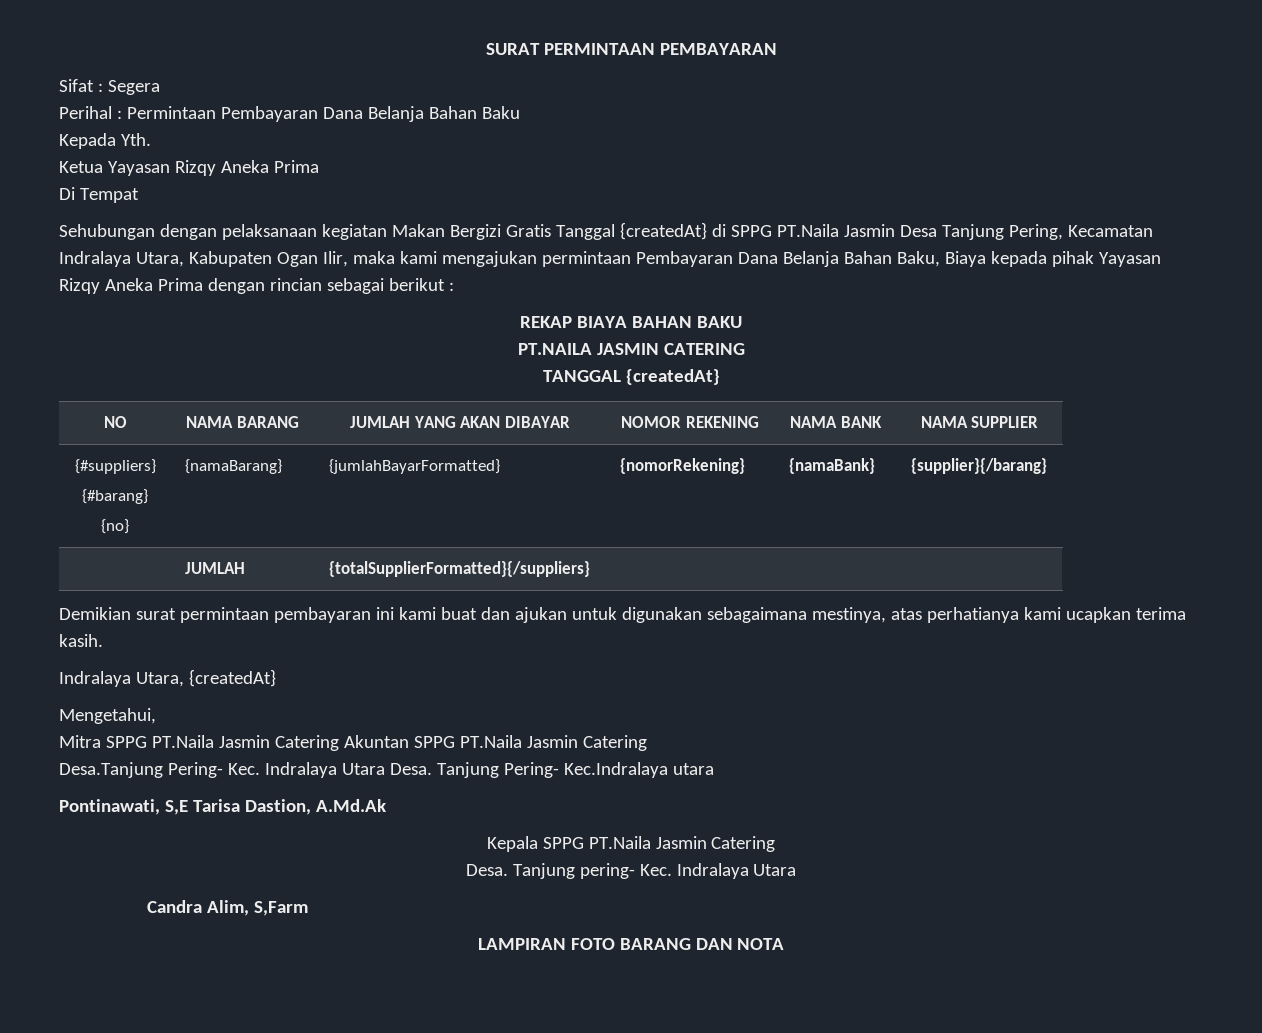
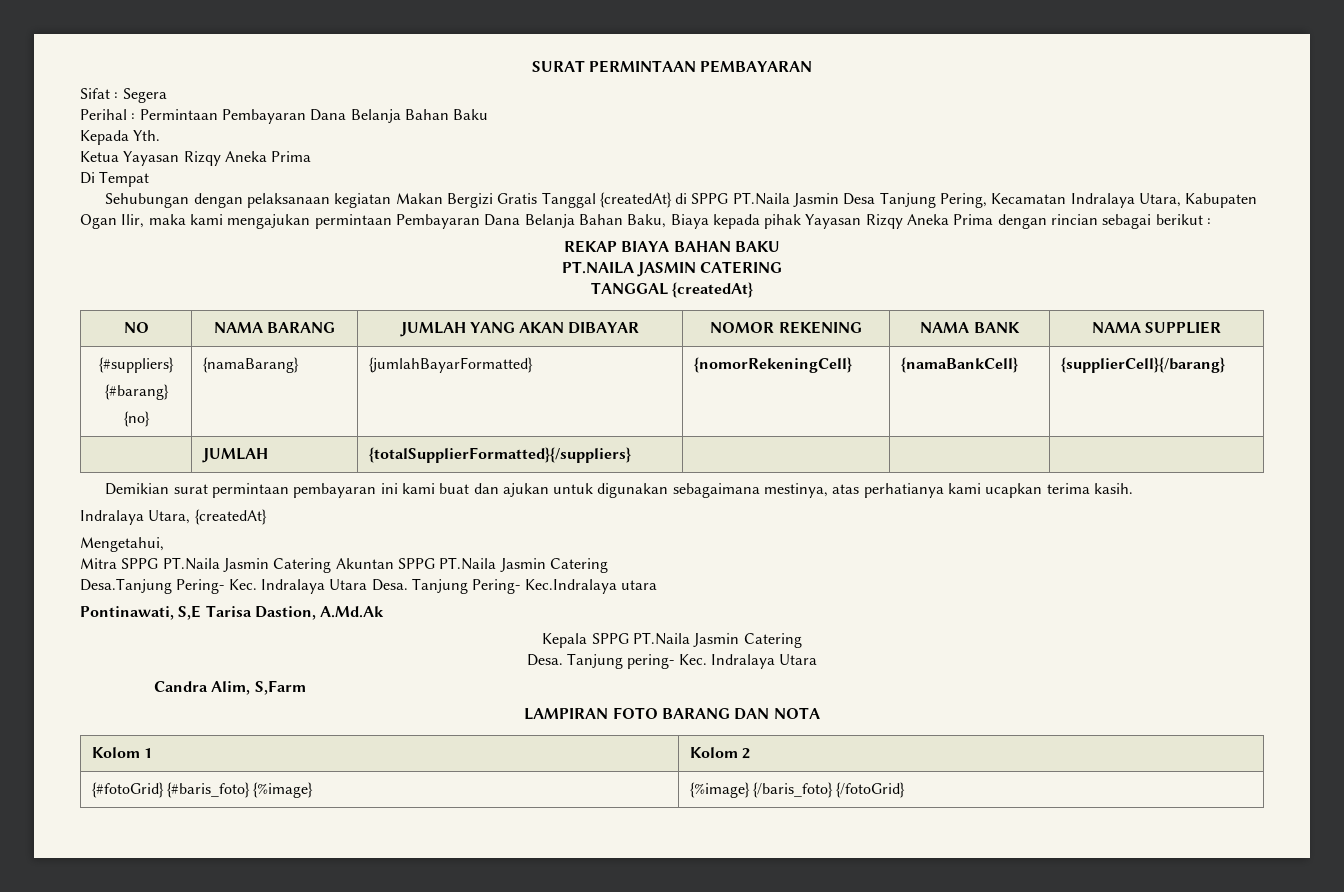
  {#suppliers}
  {#barang}
- {no} | {namaBarang} | {jumlahBayarFormatted} | {nomorRekening} | {namaBank} | {supplier}{/barang}
+ {no} | {namaBarang} | {jumlahBayarFormatted} | {nomorRekeningCell} | {namaBankCell} | {supplierCell}{/barang}
+ Kolom 1 | Kolom 2
+ {#fotoGrid} {#baris_foto} {%image} | {%image} {/baris_foto} {/fotoGrid}

